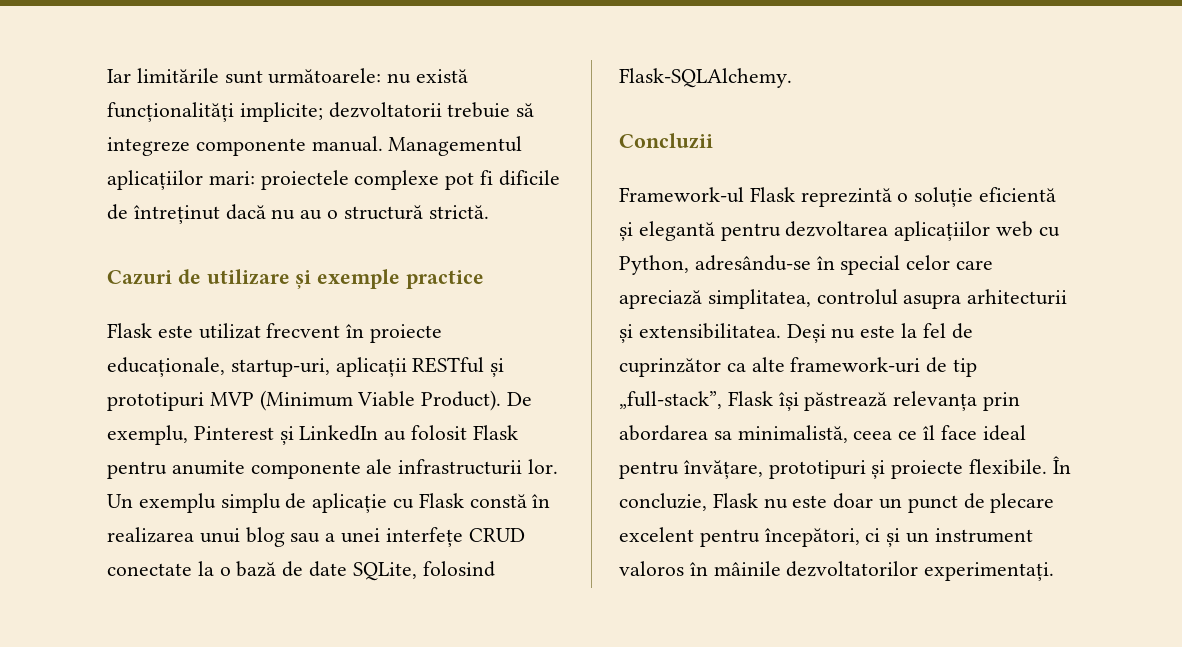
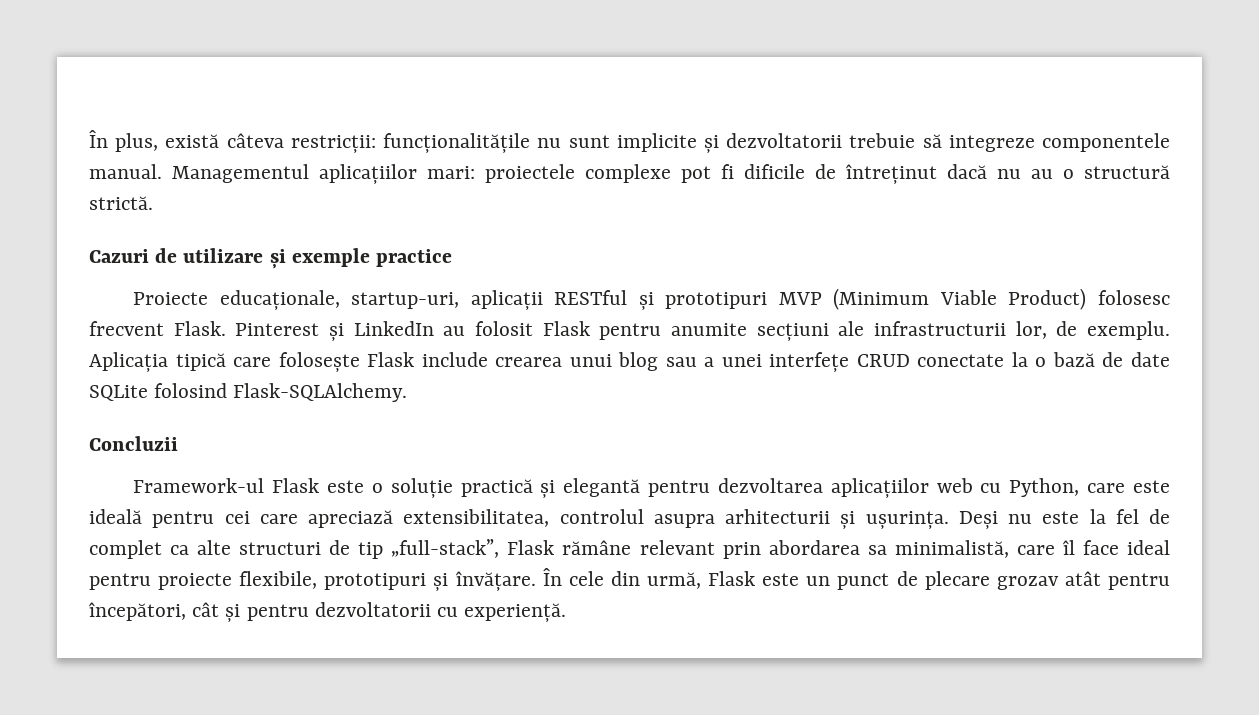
- Iar limitările sunt următoarele: nu există funcționalități implicite; dezvoltatorii trebuie să integreze componente manual.
+ În plus, există câteva restricții: funcționalitățile nu sunt implicite și dezvoltatorii trebuie să integreze componentele manual.
- Flask este utilizat frecvent în proiecte educaționale, startup-uri, aplicații RESTful și prototipuri MVP (Minimum Viable Product). De exemplu, Pinterest și LinkedIn au folosit Flask pentru anumite componente ale infrastructurii lor. Un exemplu simplu de aplicație cu Flask constă în realizarea unui blog sau a unei interfețe CRUD conectate la o bază de date SQLite, folosind Flask-SQLAlchemy.
+ Proiecte educaționale, startup-uri, aplicații RESTful și prototipuri MVP (Minimum Viable Product) folosesc frecvent Flask. Pinterest și LinkedIn au folosit Flask pentru anumite secțiuni ale infrastructurii lor, de exemplu. Aplicația tipică care folosește Flask include crearea unui blog sau a unei interfețe CRUD conectate la o bază de date SQLite folosind Flask-SQLAlchemy.
- Framework-ul Flask reprezintă o soluție eficientă și elegantă pentru dezvoltarea aplicațiilor web cu Python, adresându-se în special celor care apreciază simplitatea, controlul asupra arhitecturii și extensibilitatea.
+ Framework-ul Flask este o soluție practică și elegantă pentru dezvoltarea aplicațiilor web cu Python, care este ideală pentru cei care apreciază extensibilitatea, controlul asupra arhitecturii și ușurința.
- Deși nu este la fel de cuprinzător ca alte framework-uri de tip „full-stack”, Flask își păstrează relevanța prin abordarea sa minimalistă, ceea ce îl face ideal pentru învățare, prototipuri și proiecte flexibile. În concluzie, Flask nu este doar un punct de plecare excelent pentru începători, ci și un instrument valoros în mâinile dezvoltatorilor experimentați.
+ Deși nu este la fel de complet ca alte structuri de tip „full-stack”, Flask rămâne relevant prin abordarea sa minimalistă, care îl face ideal pentru proiecte flexibile, prototipuri și învățare. În cele din urmă, Flask este un punct de plecare grozav atât pentru începători, cât și pentru dezvoltatorii cu experiență.

